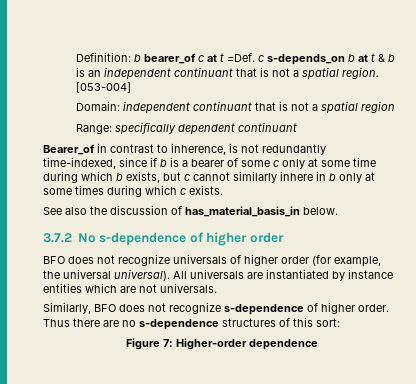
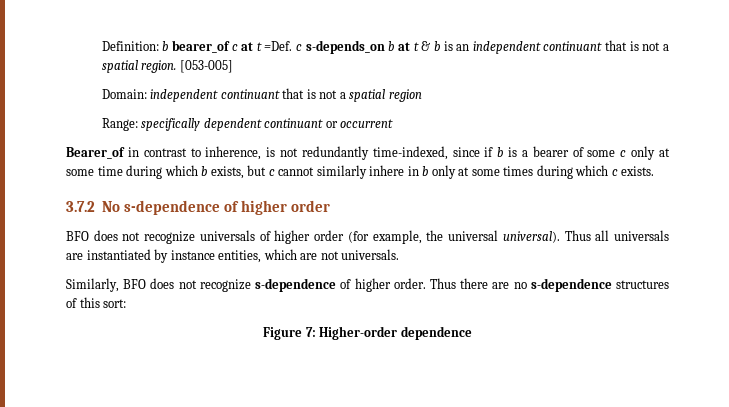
- [053-004]
+ [053-005]
- Range: specifically dependent continuant
+ Range: specifically dependent continuant or occurrent
- See also the discussion of has_material_basis_in below.
- All universals are instantiated by instance entities which are not universals.
+ Thus all universals are instantiated by instance entities, which are not universals.

